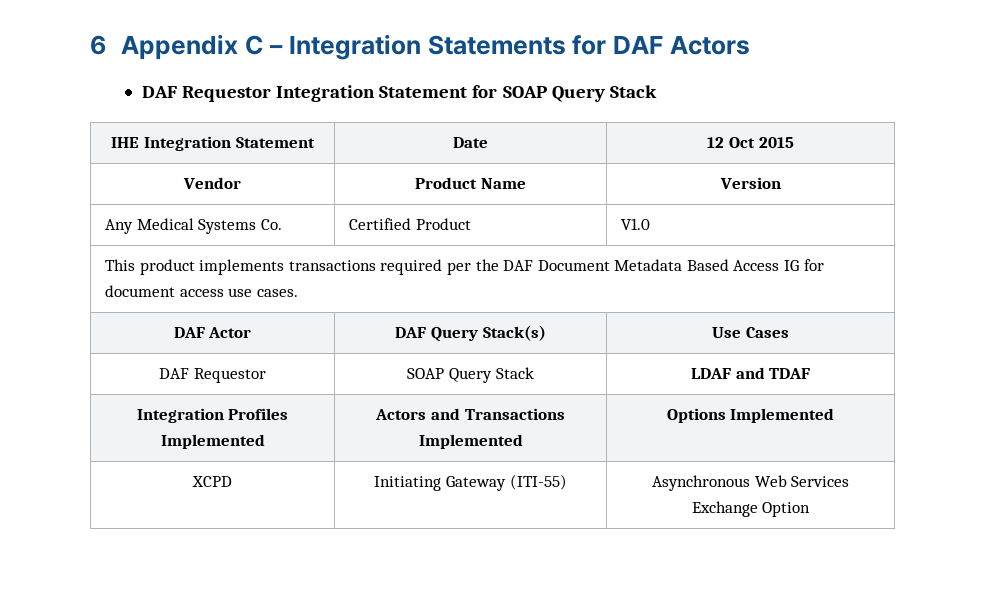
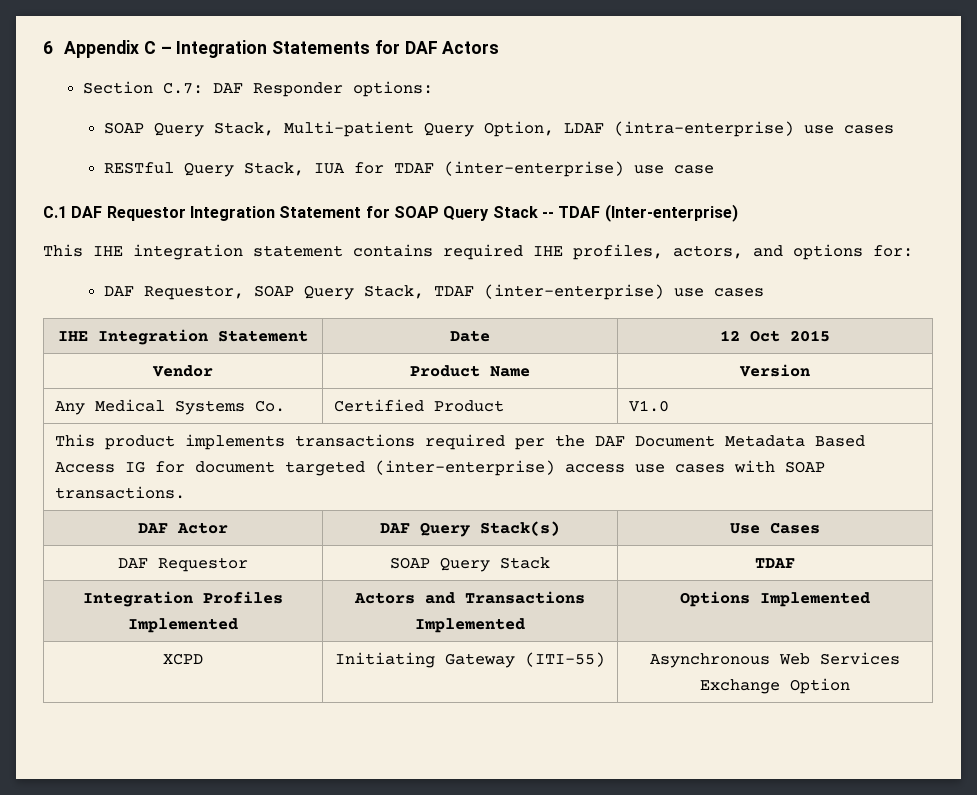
- DAF Requestor Integration Statement for SOAP Query Stack
+ Section C.7: DAF Responder options:
+ SOAP Query Stack, Multi-patient Query Option, LDAF (intra-enterprise) use cases
+ RESTful Query Stack, IUA for TDAF (inter-enterprise) use case
+ C.1 DAF Requestor Integration Statement for SOAP Query Stack -- TDAF (Inter-enterprise)
+ This IHE integration statement contains required IHE profiles, actors, and options for:
+ DAF Requestor, SOAP Query Stack, TDAF (inter-enterprise) use cases
- This product implements transactions required per the DAF Document Metadata Based Access IG for document access use cases.
+ This product implements transactions required per the DAF Document Metadata Based Access IG for document targeted (inter-enterprise) access use cases with SOAP transactions.
- DAF Requestor | SOAP Query Stack | LDAF and TDAF
+ DAF Requestor | SOAP Query Stack | TDAF

